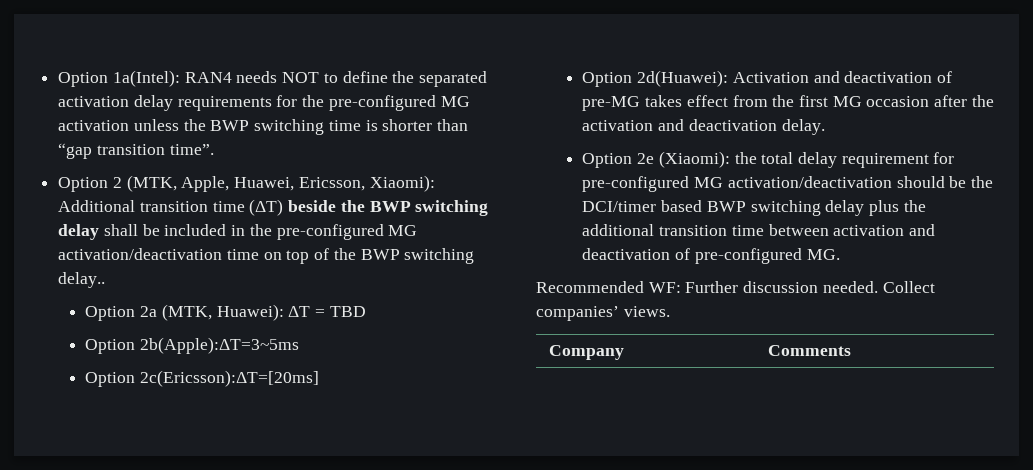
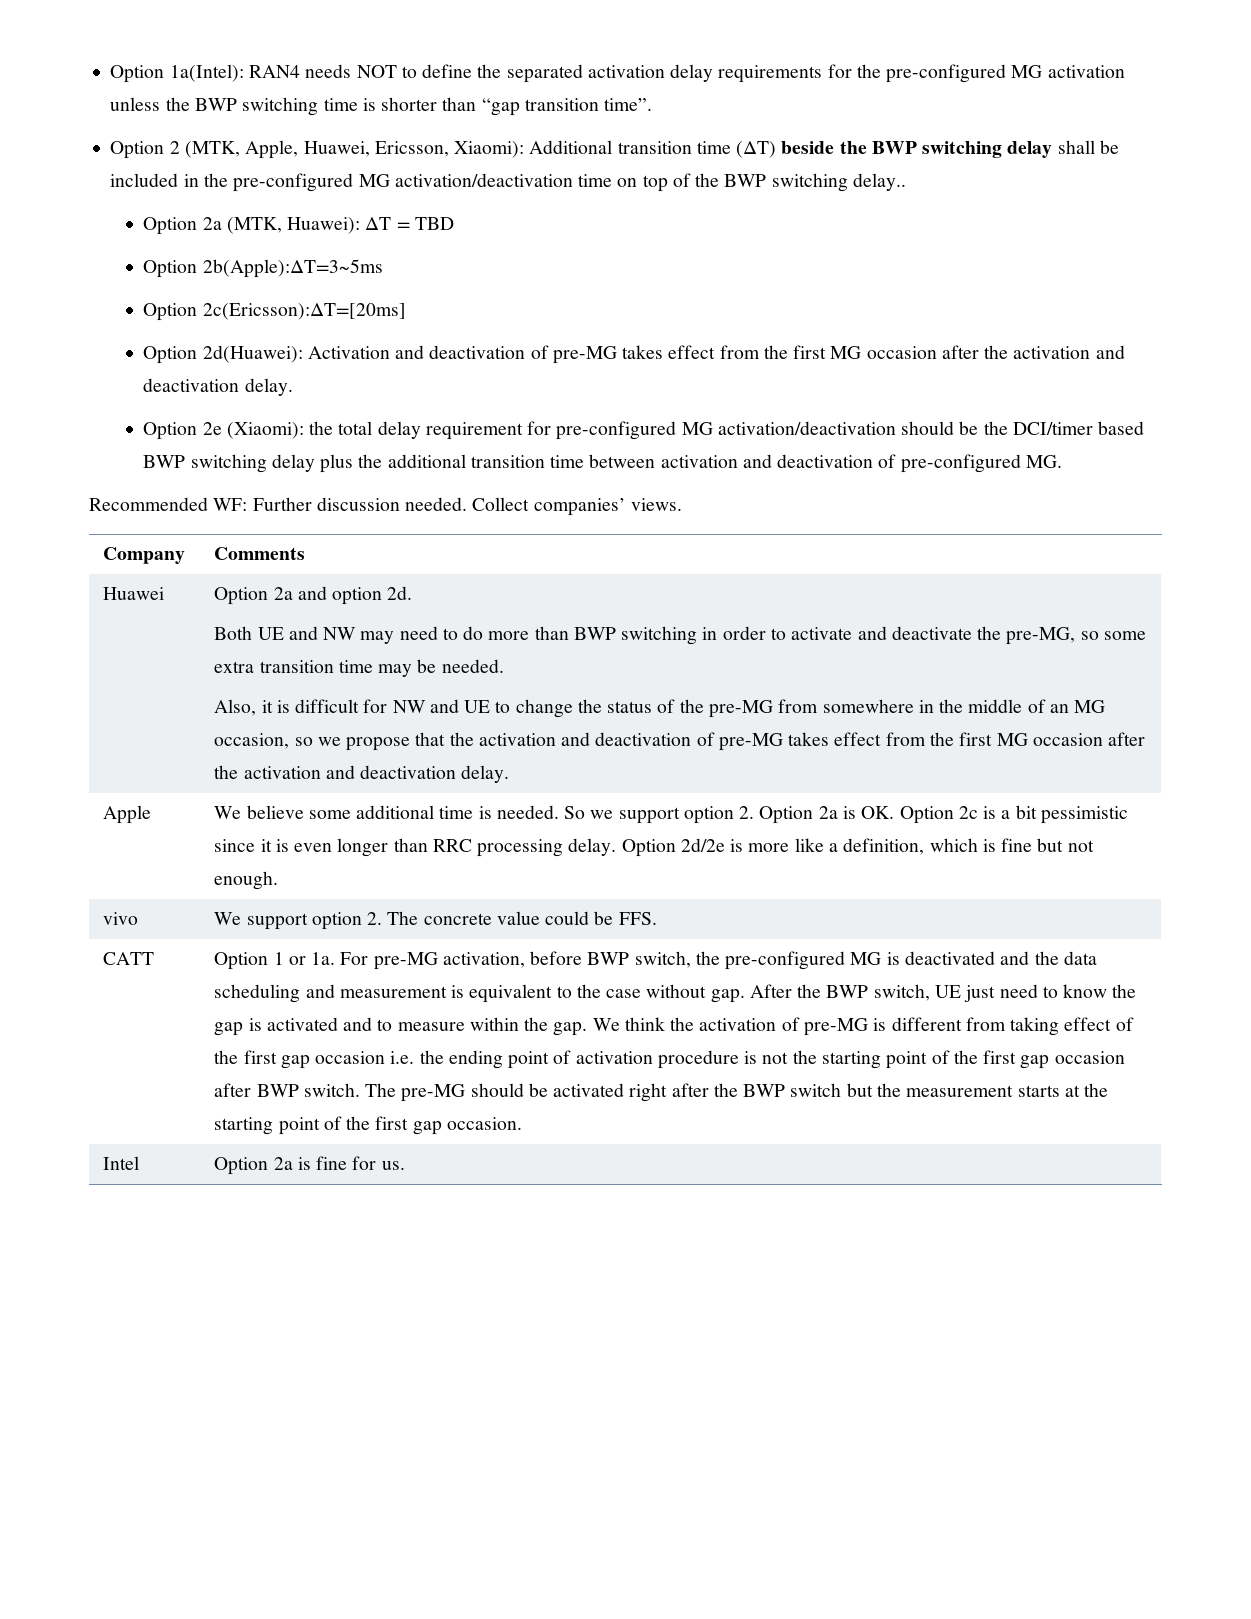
+ Huawei | Option 2a and option 2d.
+ Both UE and NW may need to do more than BWP switching in order to activate and deactivate the pre-MG, so some extra transition time may be needed.
+ Also, it is difficult for NW and UE to change the status of the pre-MG from somewhere in the middle of an MG occasion, so we propose that the activation and deactivation of pre-MG takes effect from the first MG occasion after the activation and deactivation delay.
+ Apple | We believe some additional time is needed. So we support option 2. Option 2a is OK. Option 2c is a bit pessimistic since it is even longer than RRC processing delay. Option 2d/2e is more like a definition, which is fine but not enough.
+ vivo | We support option 2. The concrete value could be FFS.
+ CATT | Option 1 or 1a. For pre-MG activation, before BWP switch, the pre-configured MG is deactivated and the data scheduling and measurement is equivalent to the case without gap. After the BWP switch, UE just need to know the gap is activated and to measure within the gap. We think the activation of pre-MG is different from taking effect of the first gap occasion i.e. the ending point of activation procedure is not the starting point of the first gap occasion after BWP switch. The pre-MG should be activated right after the BWP switch but the measurement starts at the starting point of the first gap occasion.
+ Intel | Option 2a is fine for us.

